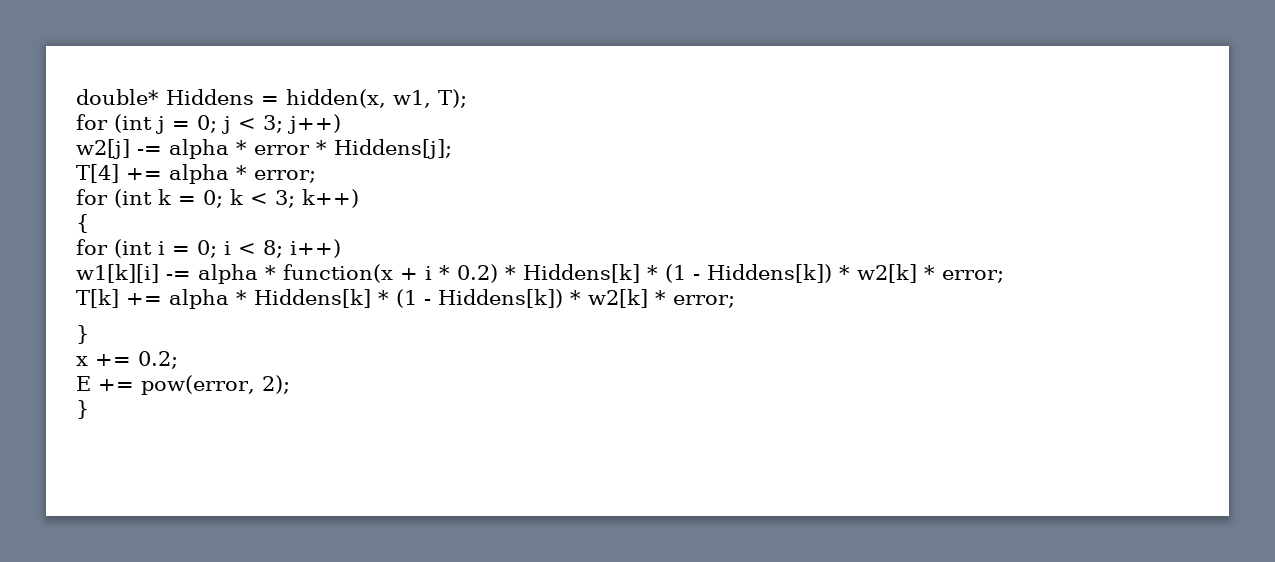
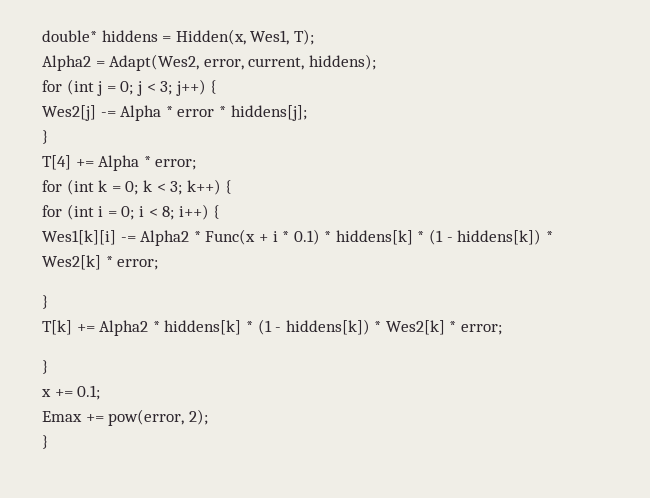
- double* Hiddens = hidden(x, w1, T);
+ double* hiddens = Hidden(x, Wes1, T);
+ Alpha2 = Adapt(Wes2, error, current, hiddens);
- for (int j = 0; j < 3; j++)
- w2[j] -= alpha * error * Hiddens[j];
+ for (int j = 0; j < 3; j++) {
+ Wes2[j] -= Alpha * error * hiddens[j];
+ }
- T[4] += alpha * error;
+ T[4] += Alpha * error;
- for (int k = 0; k < 3; k++)
- {
+ for (int k = 0; k < 3; k++) {
- for (int i = 0; i < 8; i++)
- w1[k][i] -= alpha * function(x + i * 0.2) * Hiddens[k] * (1 - Hiddens[k]) * w2[k] * error;
+ for (int i = 0; i < 8; i++) {
+ Wes1[k][i] -= Alpha2 * Func(x + i * 0.1) * hiddens[k] * (1 - hiddens[k]) * Wes2[k] * error;
+ }
- T[k] += alpha * Hiddens[k] * (1 - Hiddens[k]) * w2[k] * error;
+ T[k] += Alpha2 * hiddens[k] * (1 - hiddens[k]) * Wes2[k] * error;
- x += 0.2;
- E += pow(error, 2);
+ x += 0.1;
+ Emax += pow(error, 2);

